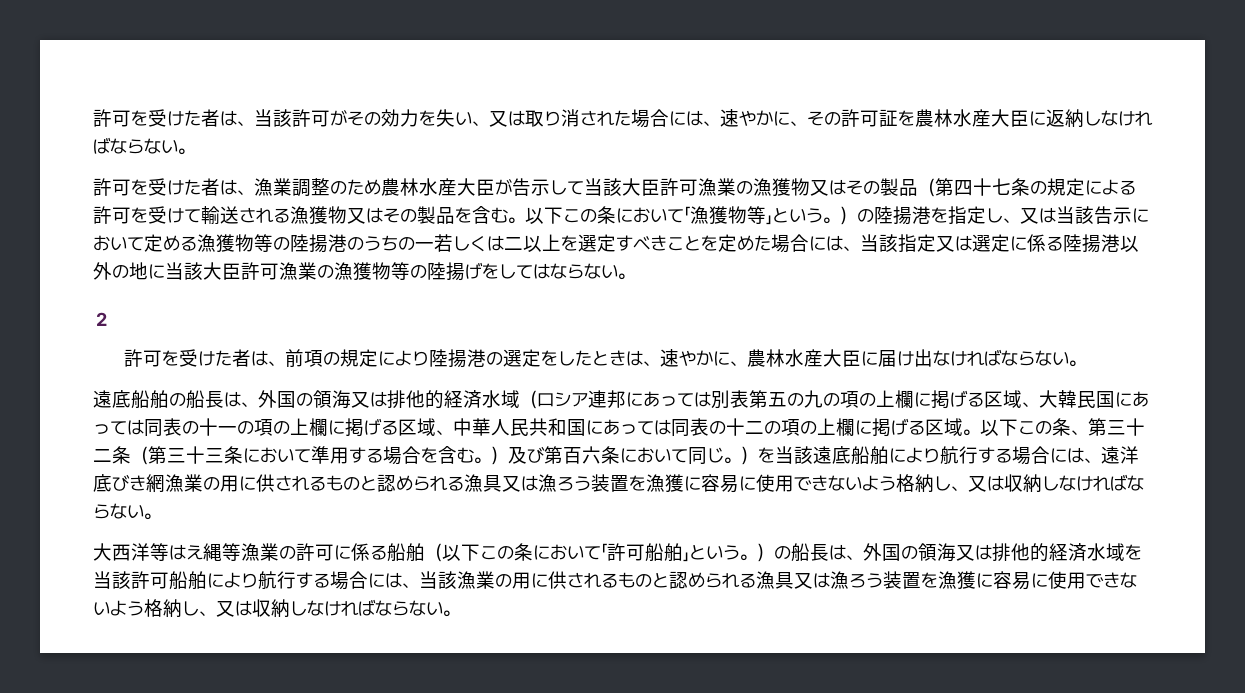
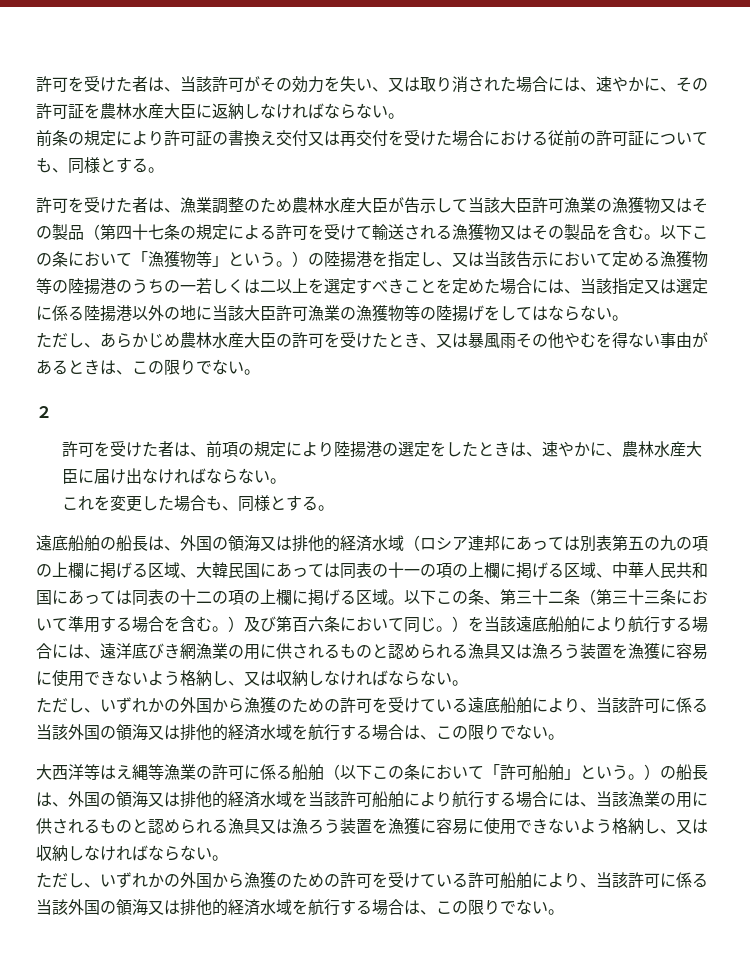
+ 前条の規定により許可証の書換え交付又は再交付を受けた場合における従前の許可証についても、同様とする。
+ ただし、あらかじめ農林水産大臣の許可を受けたとき、又は暴風雨その他やむを得ない事由があるときは、この限りでない。
+ これを変更した場合も、同様とする。
+ ただし、いずれかの外国から漁獲のための許可を受けている遠底船舶により、当該許可に係る当該外国の領海又は排他的経済水域を航行する場合は、この限りでない。
+ ただし、いずれかの外国から漁獲のための許可を受けている許可船舶により、当該許可に係る当該外国の領海又は排他的経済水域を航行する場合は、この限りでない。

